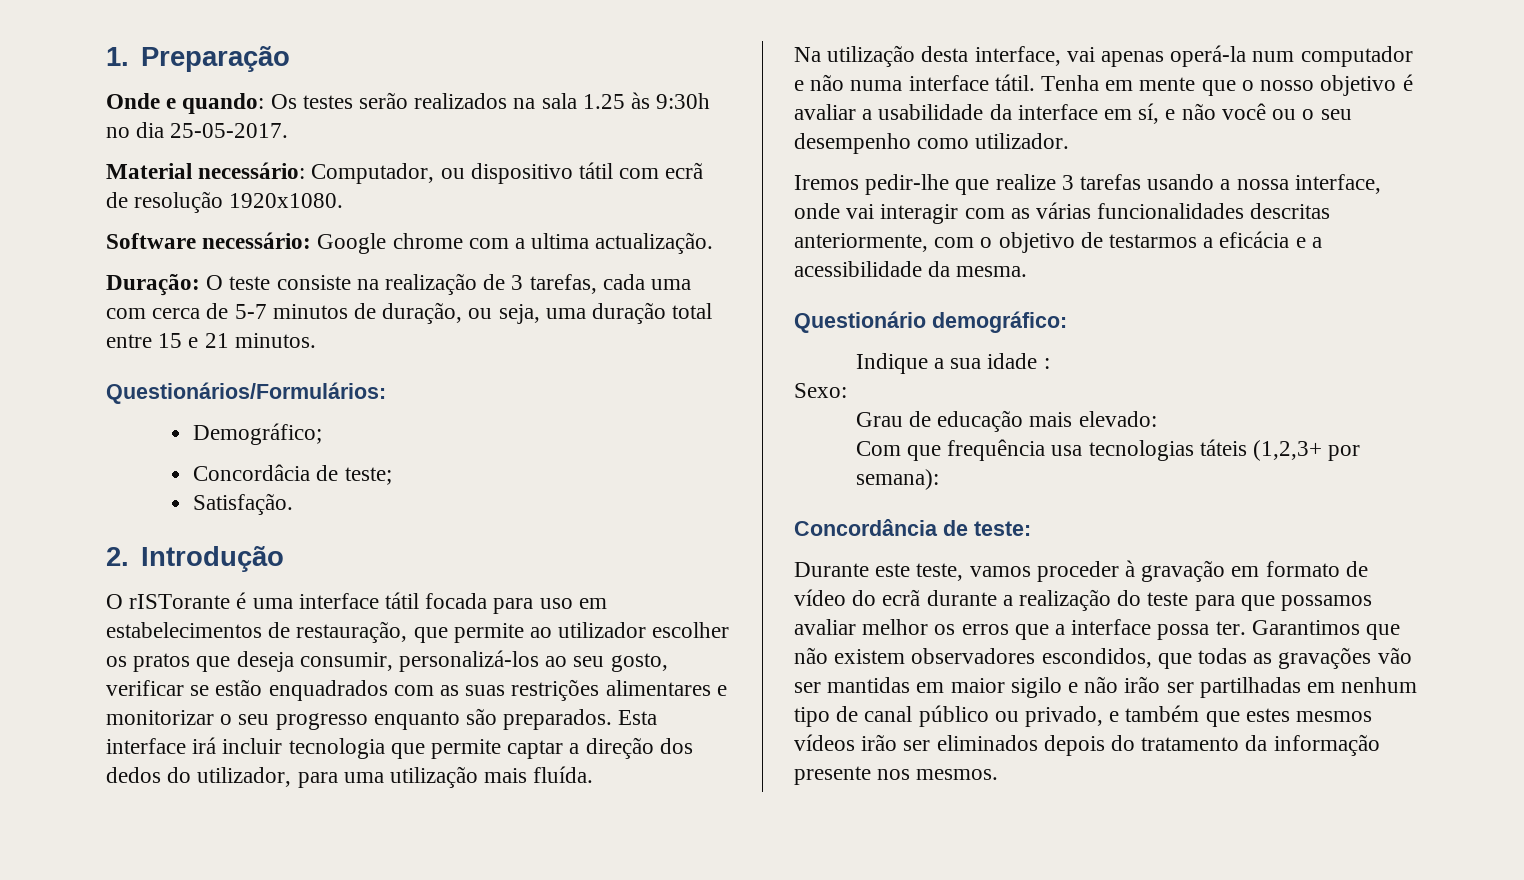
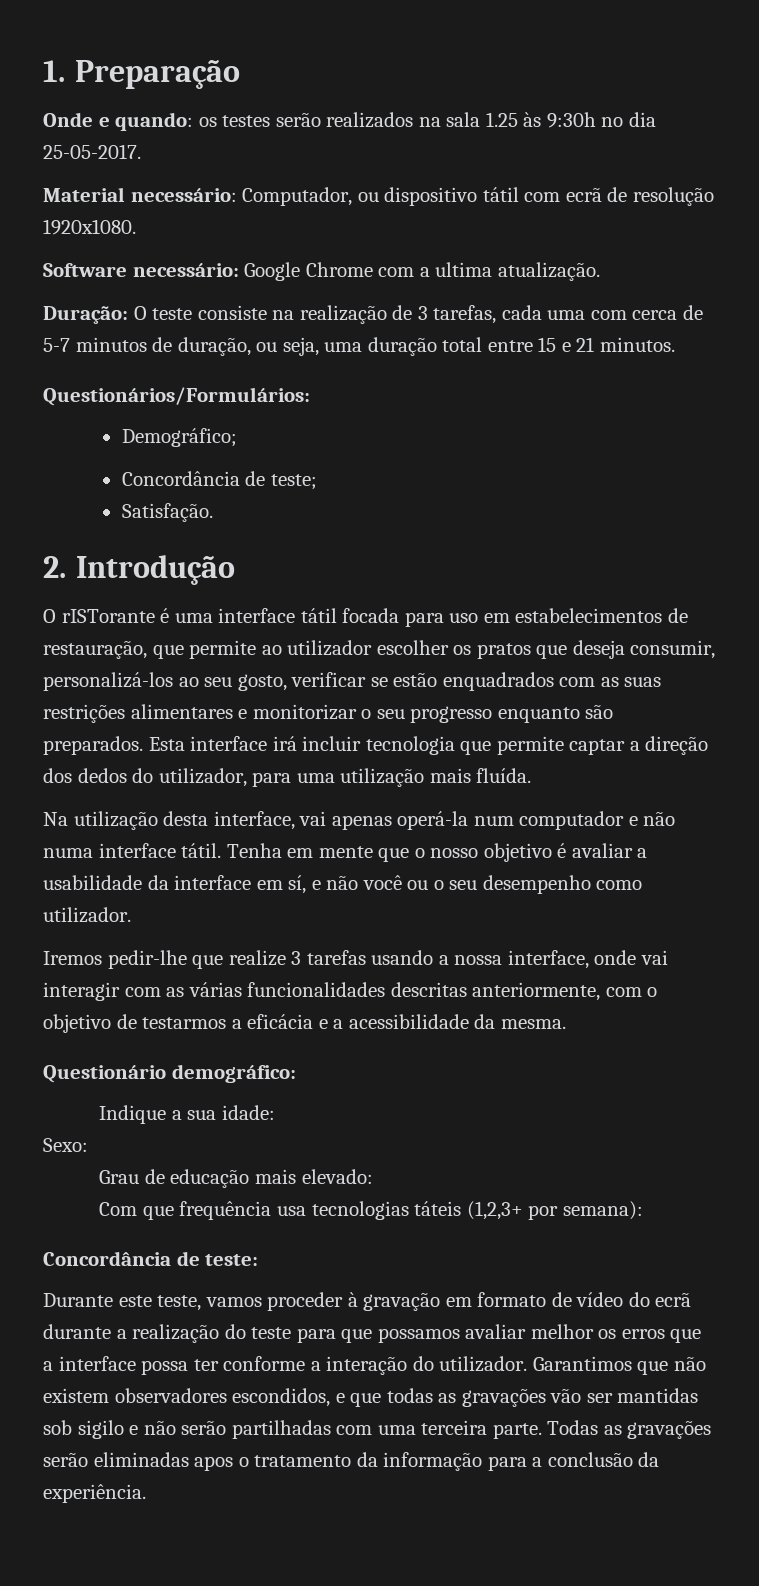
- Onde e quando: Os testes serão realizados na sala 1.25 às 9:30h no dia 25-05-2017.
+ Onde e quando: os testes serão realizados na sala 1.25 às 9:30h no dia 25-05-2017.
- Software necessário: Google chrome com a ultima actualização.
+ Software necessário: Google Chrome com a ultima atualização.
- Concordâcia de teste;
+ Concordância de teste;
- Indique a sua idade :
+ Indique a sua idade:
- Durante este teste, vamos proceder à gravação em formato de vídeo do ecrã durante a realização do teste para que possamos avaliar melhor os erros que a interface possa ter.
+ Durante este teste, vamos proceder à gravação em formato de vídeo do ecrã durante a realização do teste para que possamos avaliar melhor os erros que a interface possa ter conforme a interação do utilizador.
- Garantimos que não existem observadores escondidos, que todas as gravações vão ser mantidas em maior sigilo e não irão ser partilhadas em nenhum tipo de canal público ou privado, e também que estes mesmos vídeos irão ser eliminados depois do tratamento da informação presente nos mesmos.
+ Garantimos que não existem observadores escondidos, e que todas as gravações vão ser mantidas sob sigilo e não serão partilhadas com uma terceira parte. Todas as gravações serão eliminadas apos o tratamento da informação para a conclusão da experiência.

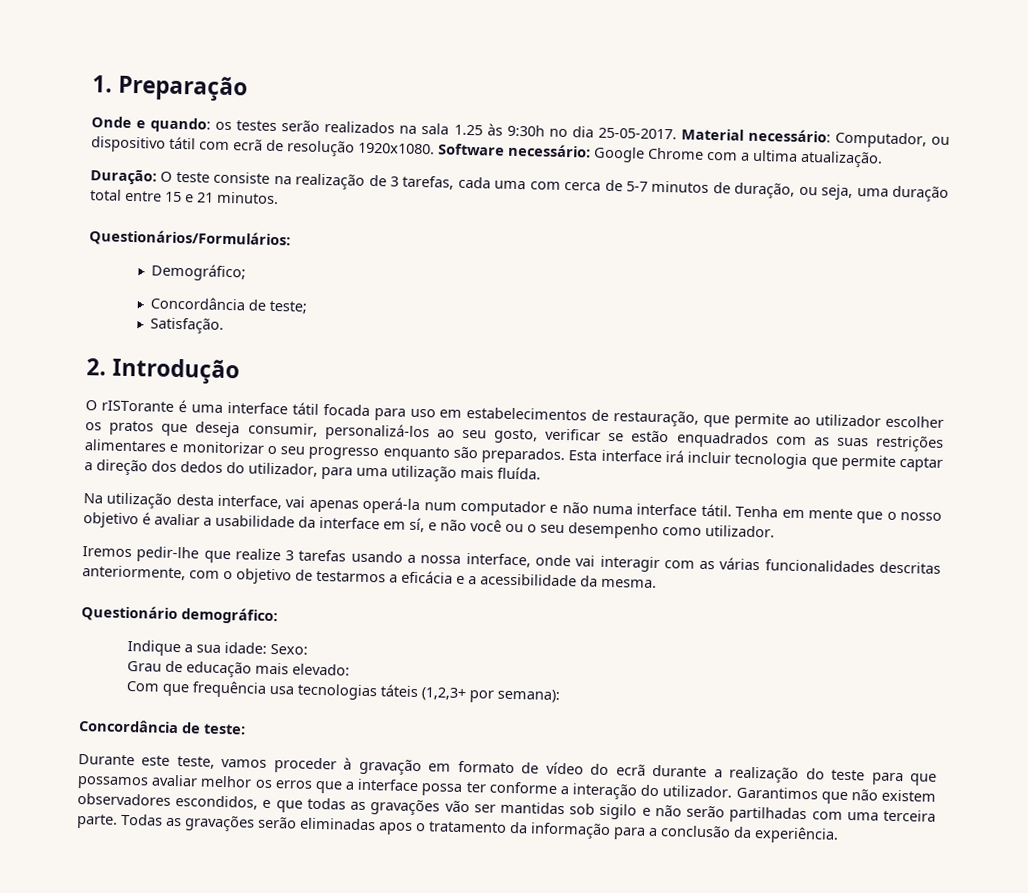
- Onde e quando: os testes serão realizados na sala 1.25 às 9:30h no dia 25-05-2017.
- Material necessário: Computador, ou dispositivo tátil com ecrã de resolução 1920x1080.
- Software necessário: Google Chrome com a ultima atualização.
+ Onde e quando: os testes serão realizados na sala 1.25 às 9:30h no dia 25-05-2017. Material necessário: Computador, ou dispositivo tátil com ecrã de resolução 1920x1080. Software necessário: Google Chrome com a ultima atualização.
- Indique a sua idade:
- Sexo:
+ Indique a sua idade: Sexo:

